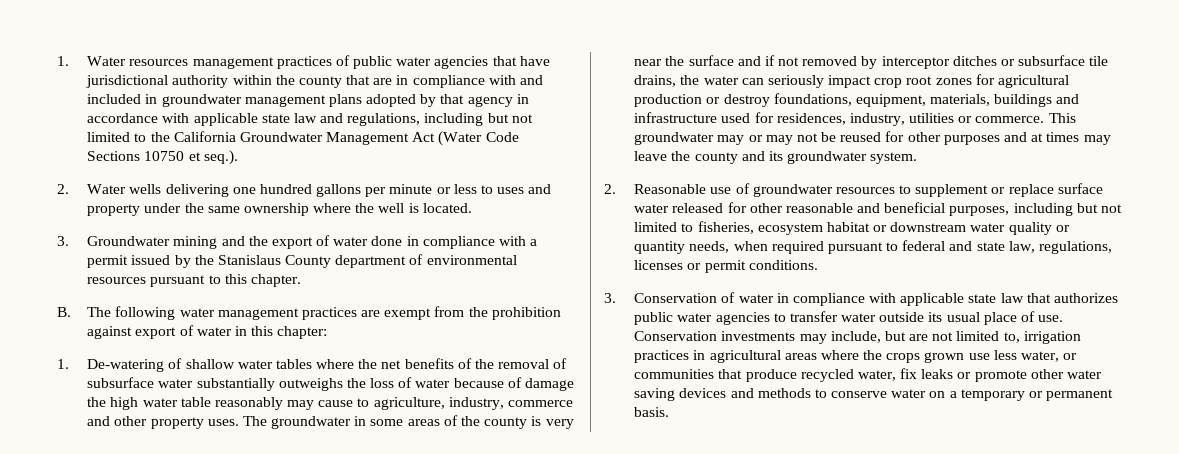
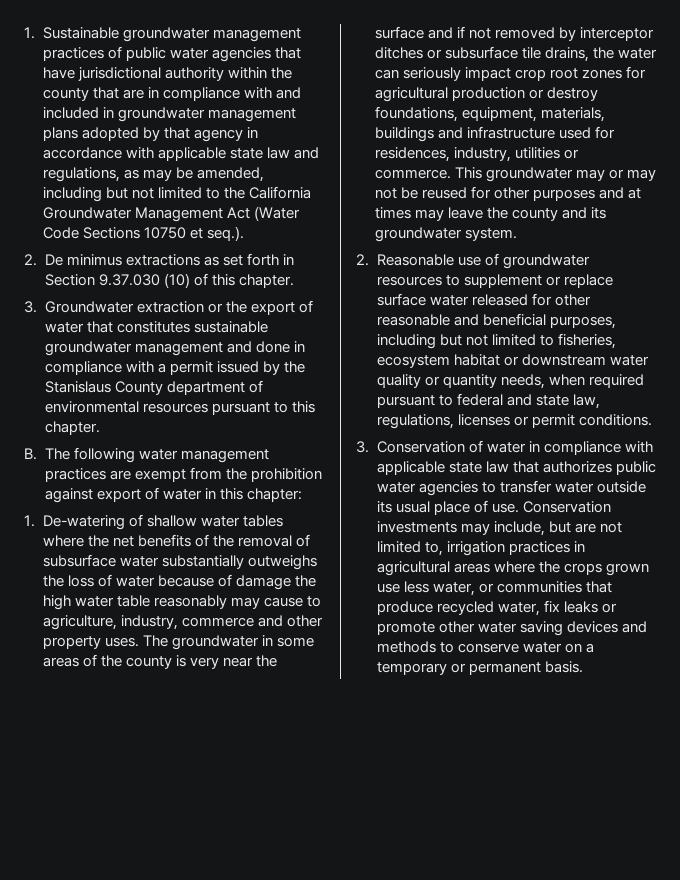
- 1. Water resources management practices of public water agencies that have jurisdictional authority within the county that are in compliance with and included in groundwater management plans adopted by that agency in accordance with applicable state law and regulations, including but not limited to the California Groundwater Management Act (Water Code Sections 10750 et seq.).
+ 1. Sustainable groundwater management practices of public water agencies that have jurisdictional authority within the county that are in compliance with and included in groundwater management plans adopted by that agency in accordance with applicable state law and regulations, as may be amended, including but not limited to the California Groundwater Management Act (Water Code Sections 10750 et seq.).
- 2. Water wells delivering one hundred gallons per minute or less to uses and property under the same ownership where the well is located.
+ 2. De minimus extractions as set forth in Section 9.37.030 (10) of this chapter.
- 3. Groundwater mining and the export of water done in compliance with a permit issued by the Stanislaus County department of environmental resources pursuant to this chapter.
+ 3. Groundwater extraction or the export of water that constitutes sustainable groundwater management and done in compliance with a permit issued by the Stanislaus County department of environmental resources pursuant to this chapter.

